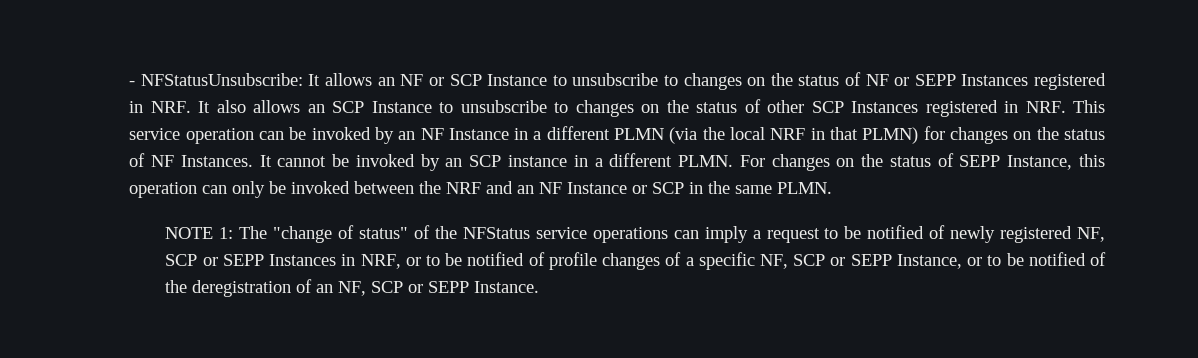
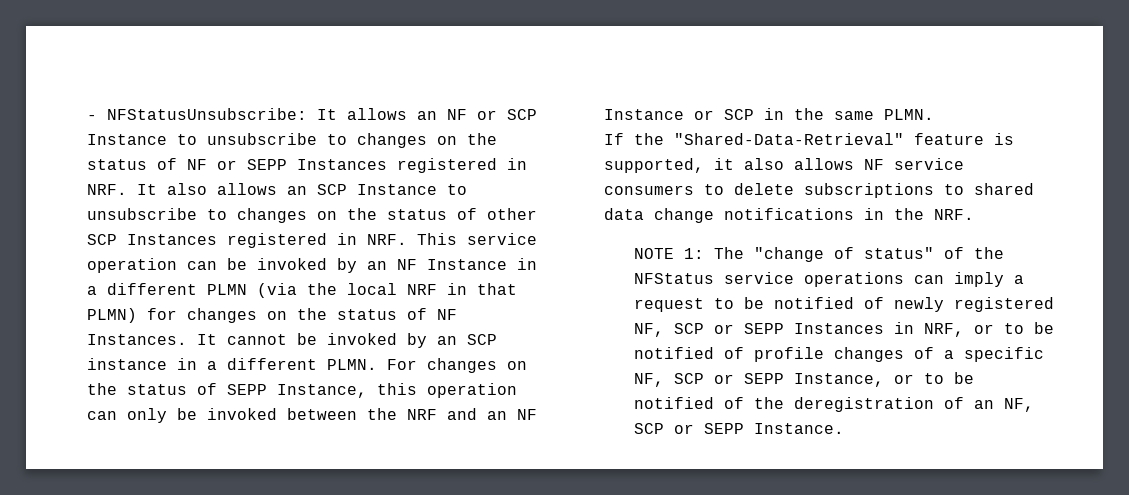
+ If the "Shared-Data-Retrieval" feature is supported, it also allows NF service consumers to delete subscriptions to shared data change notifications in the NRF.

